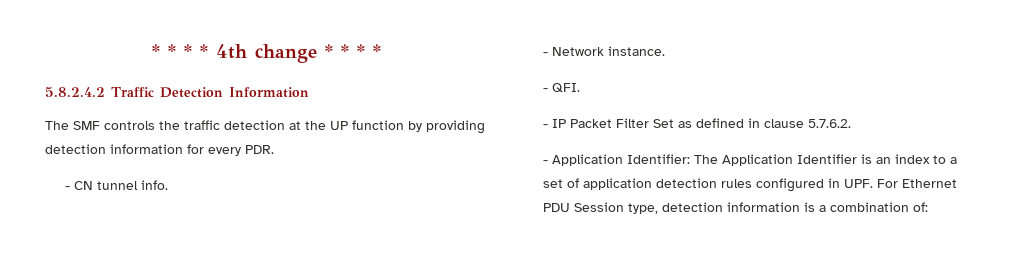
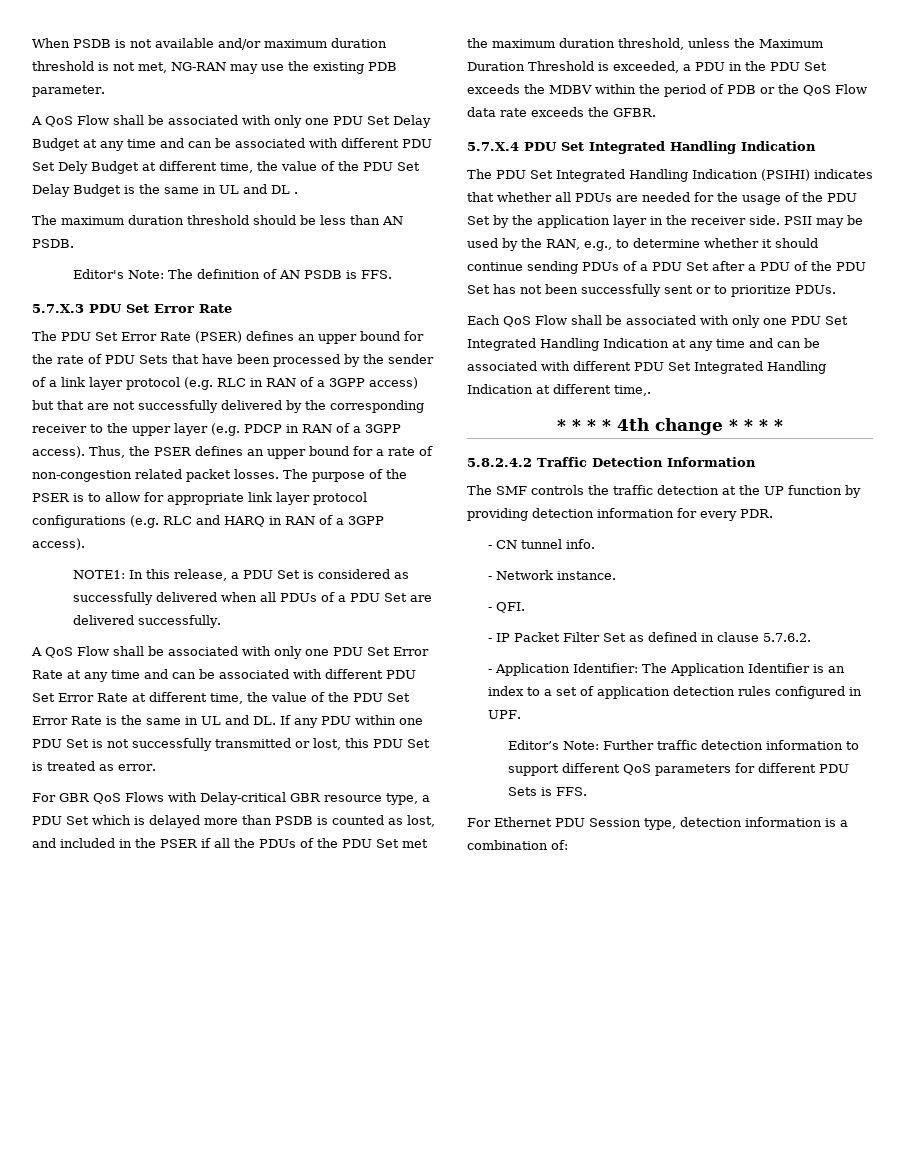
+ When PSDB is not available and/or maximum duration threshold is not met, NG-RAN may use the existing PDB parameter.
+ A QoS Flow shall be associated with only one PDU Set Delay Budget at any time and can be associated with different PDU Set Dely Budget at different time, the value of the PDU Set Delay Budget is the same in UL and DL .
+ The maximum duration threshold should be less than AN PSDB.
+ Editor's Note: The definition of AN PSDB is FFS.
+ 5.7.X.3 PDU Set Error Rate
+ The PDU Set Error Rate (PSER) defines an upper bound for the rate of PDU Sets that have been processed by the sender of a link layer protocol (e.g. RLC in RAN of a 3GPP access) but that are not successfully delivered by the corresponding receiver to the upper layer (e.g. PDCP in RAN of a 3GPP access). Thus, the PSER defines an upper bound for a rate of non-congestion related packet losses. The purpose of the PSER is to allow for appropriate link layer protocol configurations (e.g. RLC and HARQ in RAN of a 3GPP access).
+ NOTE1: In this release, a PDU Set is considered as successfully delivered when all PDUs of a PDU Set are delivered successfully.
+ A QoS Flow shall be associated with only one PDU Set Error Rate at any time and can be associated with different PDU Set Error Rate at different time, the value of the PDU Set Error Rate is the same in UL and DL. If any PDU within one PDU Set is not successfully transmitted or lost, this PDU Set is treated as error.
+ For GBR QoS Flows with Delay-critical GBR resource type, a PDU Set which is delayed more than PSDB is counted as lost, and included in the PSER if all the PDUs of the PDU Set met the maximum duration threshold, unless the Maximum Duration Threshold is exceeded, a PDU in the PDU Set exceeds the MDBV within the period of PDB or the QoS Flow data rate exceeds the GFBR.
+ 5.7.X.4 PDU Set Integrated Handling Indication
+ The PDU Set Integrated Handling Indication (PSIHI) indicates that whether all PDUs are needed for the usage of the PDU Set by the application layer in the receiver side. PSII may be used by the RAN, e.g., to determine whether it should continue sending PDUs of a PDU Set after a PDU of the PDU Set has not been successfully sent or to prioritize PDUs.
+ Each QoS Flow shall be associated with only one PDU Set Integrated Handling Indication at any time and can be associated with different PDU Set Integrated Handling Indication at different time,.
- - Application Identifier: The Application Identifier is an index to a set of application detection rules configured in UPF. For Ethernet PDU Session type, detection information is a combination of:
+ - Application Identifier: The Application Identifier is an index to a set of application detection rules configured in UPF.
+ Editor’s Note: Further traffic detection information to support different QoS parameters for different PDU Sets is FFS.
+ For Ethernet PDU Session type, detection information is a combination of:

